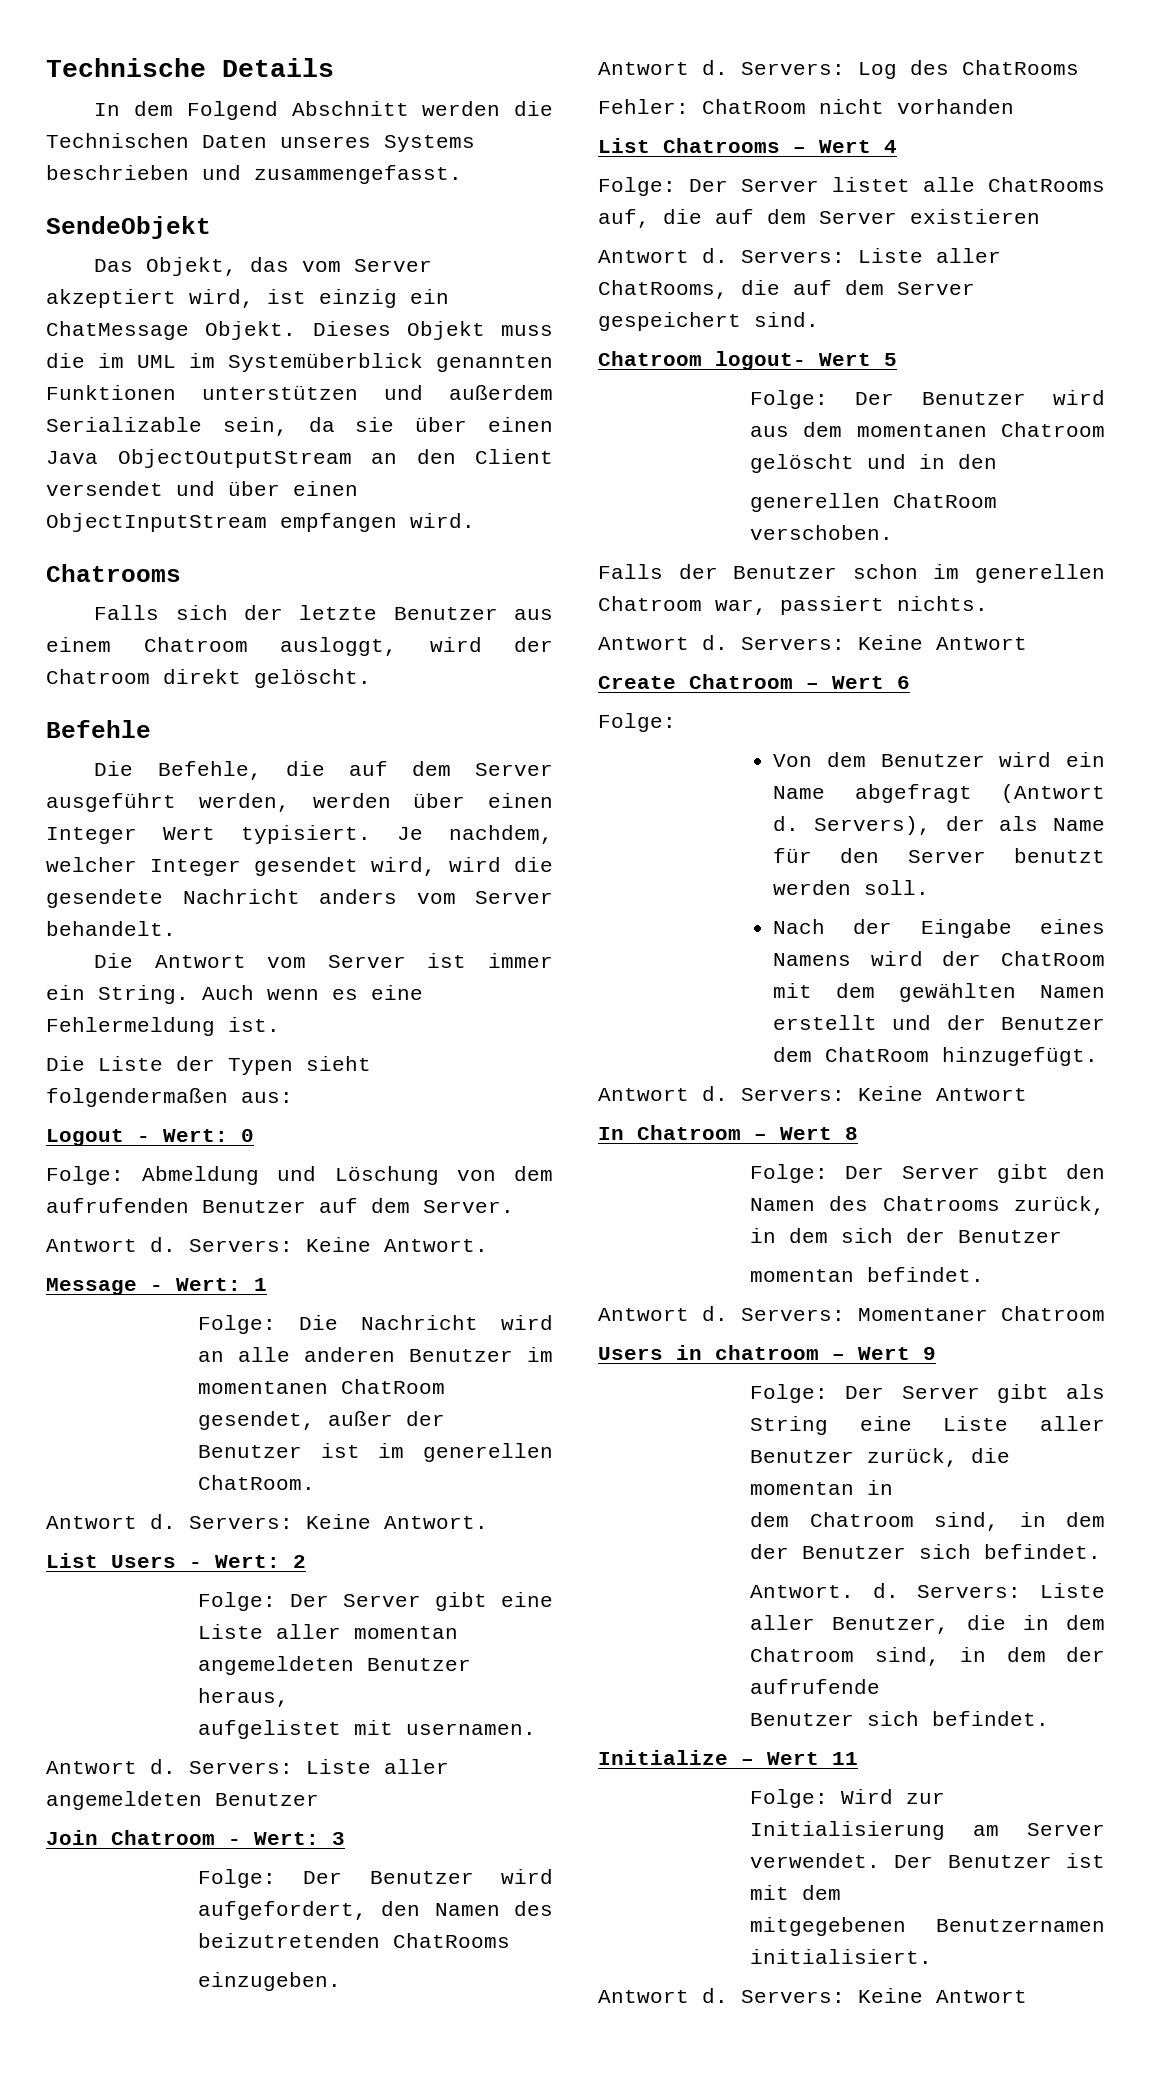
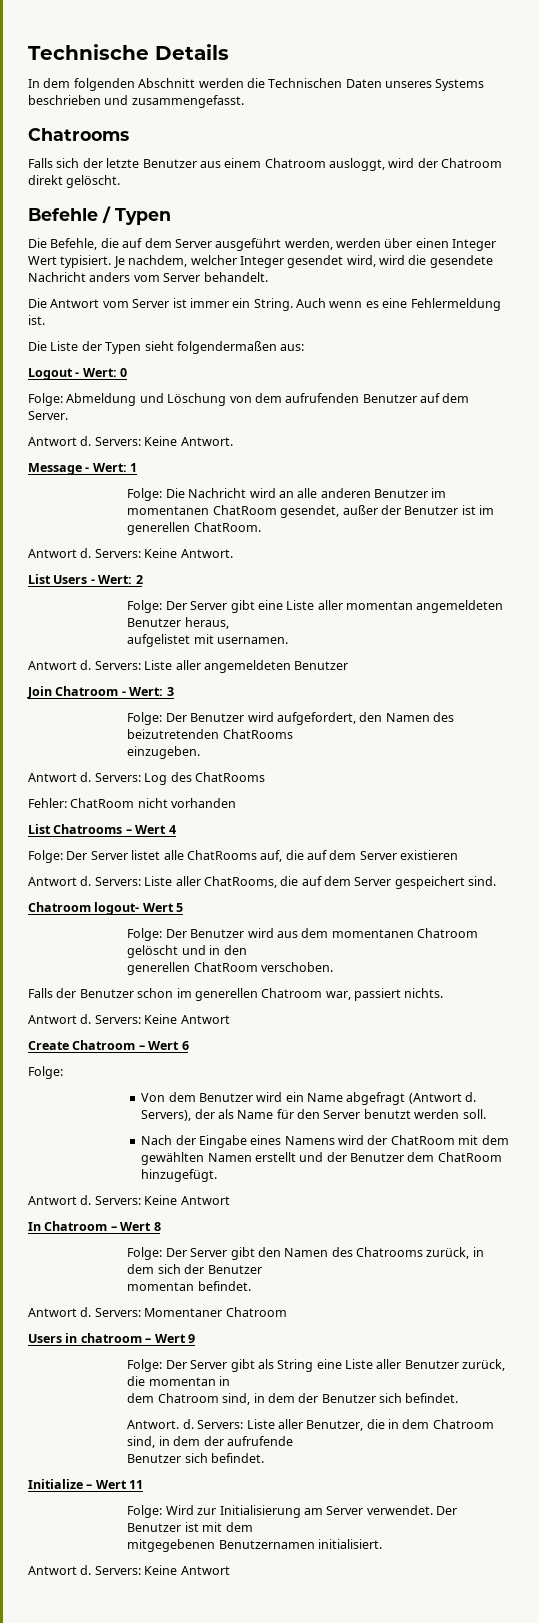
- In dem Folgend Abschnitt werden die Technischen Daten unseres Systems beschrieben und zusammengefasst.
+ In dem folgenden Abschnitt werden die Technischen Daten unseres Systems beschrieben und zusammengefasst.
- SendeObjekt
- Das Objekt, das vom Server akzeptiert wird, ist einzig ein ChatMessage Objekt. Dieses Objekt muss die im UML im Systemüberblick genannten Funktionen unterstützen und außerdem Serializable sein, da sie über einen Java ObjectOutputStream an den Client versendet und über einen ObjectInputStream empfangen wird.
- Befehle
+ Befehle / Typen

